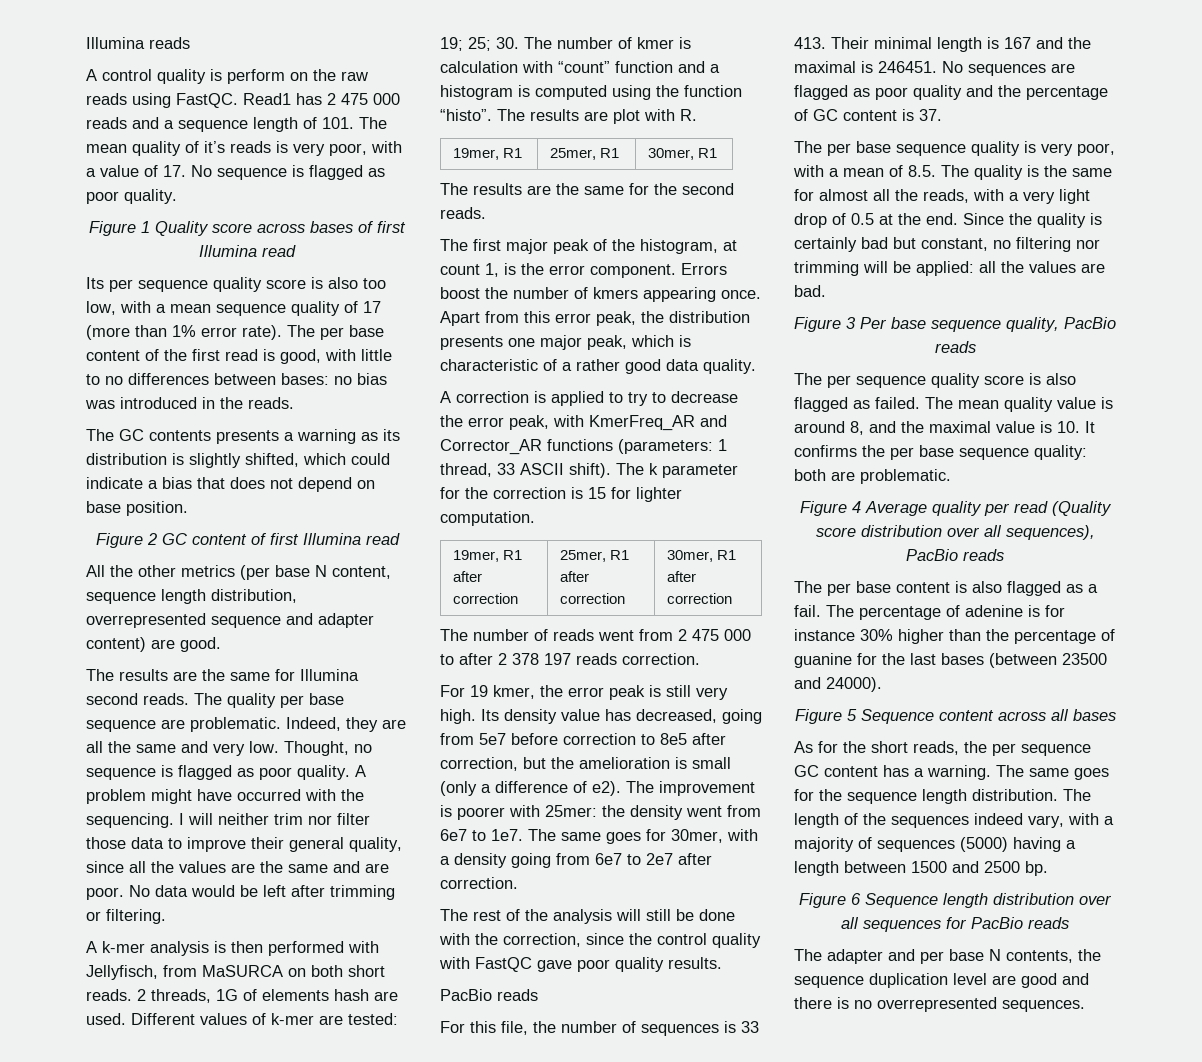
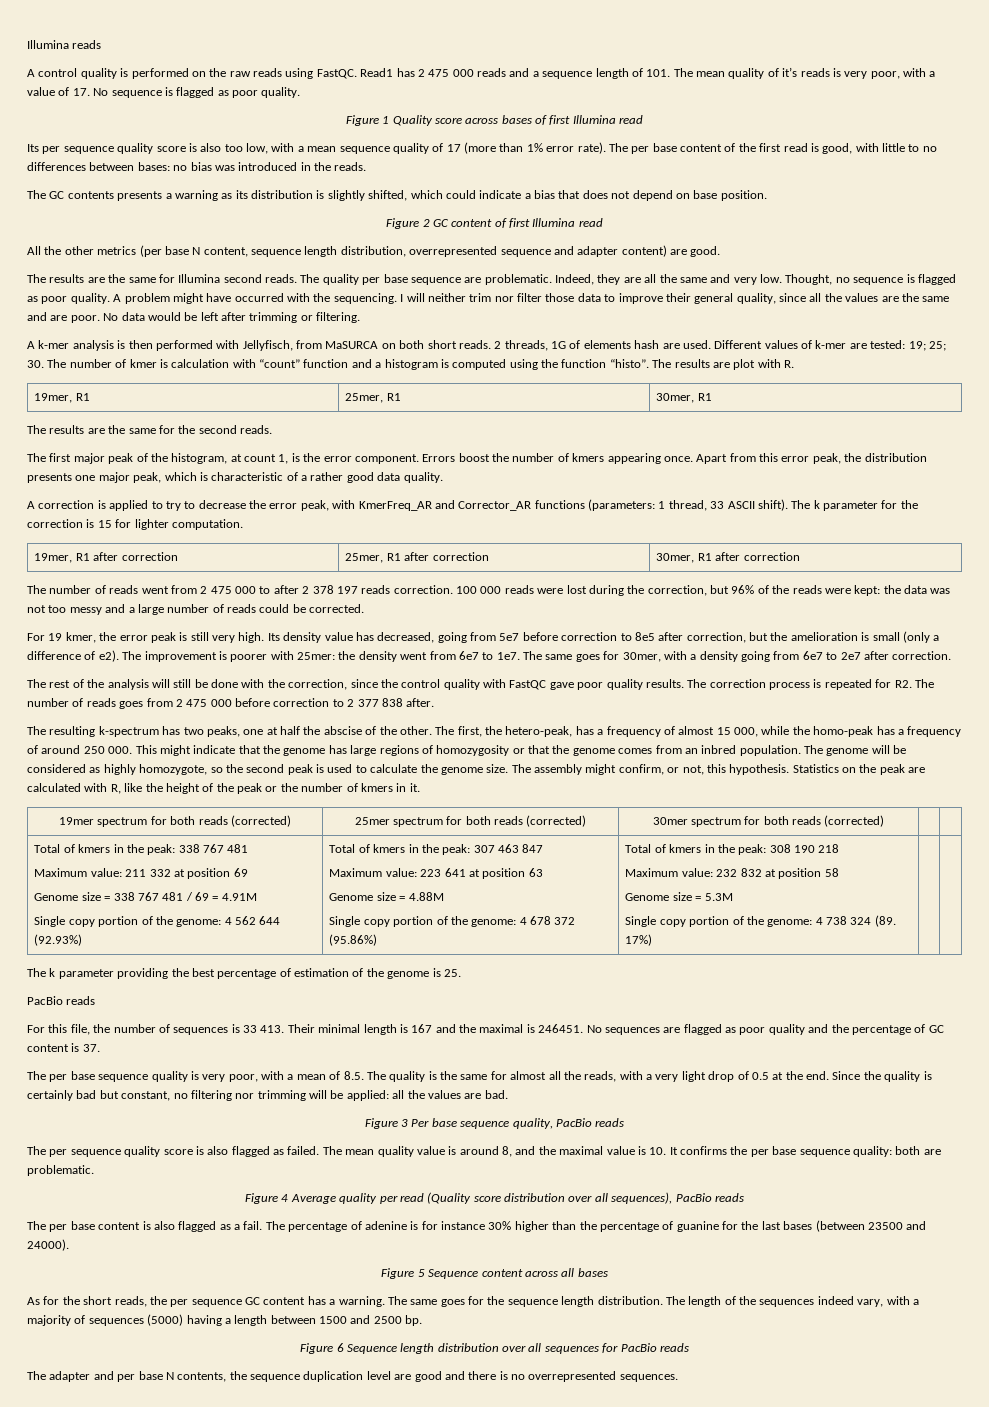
- A control quality is perform on the raw reads using FastQC.
+ A control quality is performed on the raw reads using FastQC.
+ 100 000 reads were lost during the correction, but 96% of the reads were kept: the data was not too messy and a large number of reads could be corrected.
+ The correction process is repeated for R2. The number of reads goes from 2 475 000 before correction to 2 377 838 after.
+ The resulting k-spectrum has two peaks, one at half the abscise of the other. The first, the hetero-peak, has a frequency of almost 15 000, while the homo-peak has a frequency of around 250 000. This might indicate that the genome has large regions of homozygosity or that the genome comes from an inbred population. The genome will be considered as highly homozygote, so the second peak is used to calculate the genome size. The assembly might confirm, or not, this hypothesis. Statistics on the peak are calculated with R, like the height of the peak or the number of kmers in it.
+ 19mer spectrum for both reads (corrected) | 25mer spectrum for both reads (corrected) | 30mer spectrum for both reads (corrected) | |
+ Total of kmers in the peak: 338 767 481
+ Maximum value: 211 332 at position 69
+ Genome size = 338 767 481 / 69 = 4.91M
+ Single copy portion of the genome: 4 562 644 (92.93%) | Total of kmers in the peak: 307 463 847
+ Maximum value: 223 641 at position 63
+ Genome size = 4.88M
+ Single copy portion of the genome: 4 678 372 (95.86%) | Total of kmers in the peak: 308 190 218
+ Maximum value: 232 832 at position 58
+ Genome size = 5.3M
+ Single copy portion of the genome: 4 738 324 (89. 17%) | |
+ The k parameter providing the best percentage of estimation of the genome is 25.

